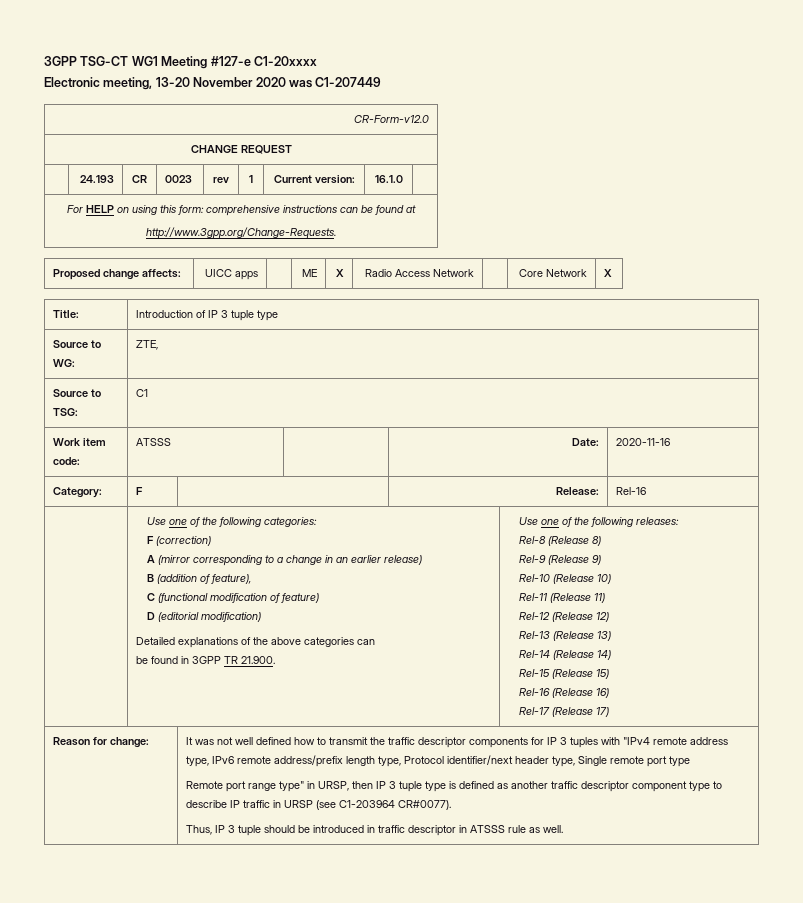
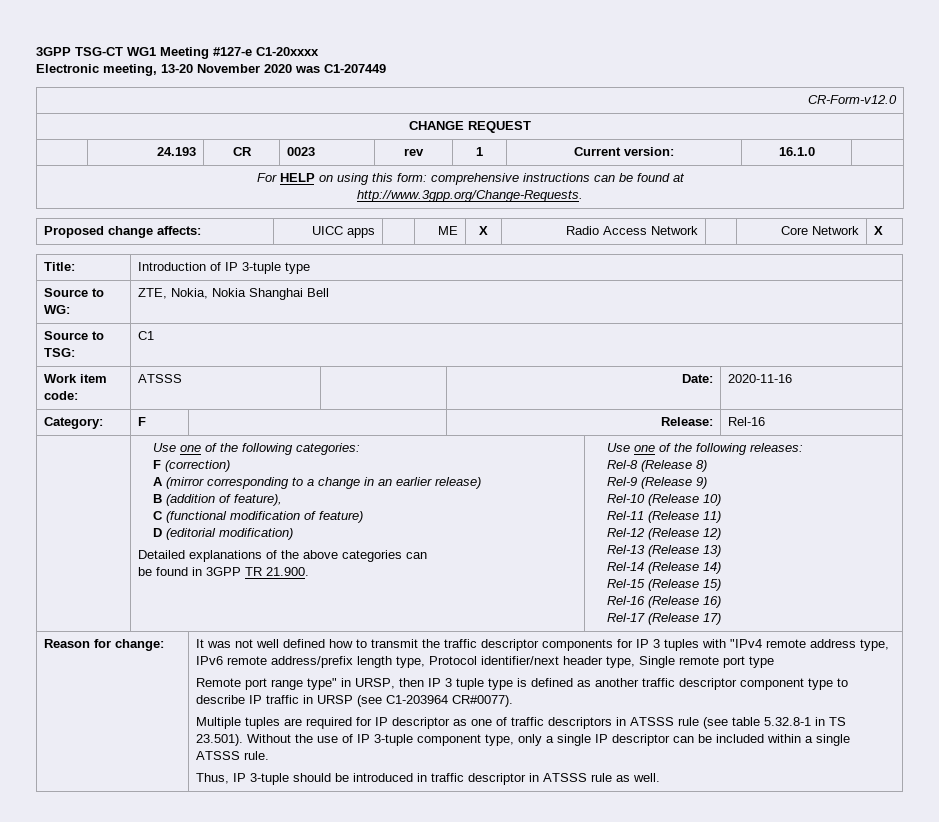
- Title: | Introduction of IP 3 tuple type
+ Title: | Introduction of IP 3-tuple type
- Source to WG: | ZTE,
+ Source to WG: | ZTE, Nokia, Nokia Shanghai Bell
+ Multiple tuples are required for IP descriptor as one of traffic descriptors in ATSSS rule (see table 5.32.8-1 in TS 23.501). Without the use of IP 3-tuple component type, only a single IP descriptor can be included within a single ATSSS rule.
- Thus, IP 3 tuple should be introduced in traffic descriptor in ATSSS rule as well.
+ Thus, IP 3-tuple should be introduced in traffic descriptor in ATSSS rule as well.

